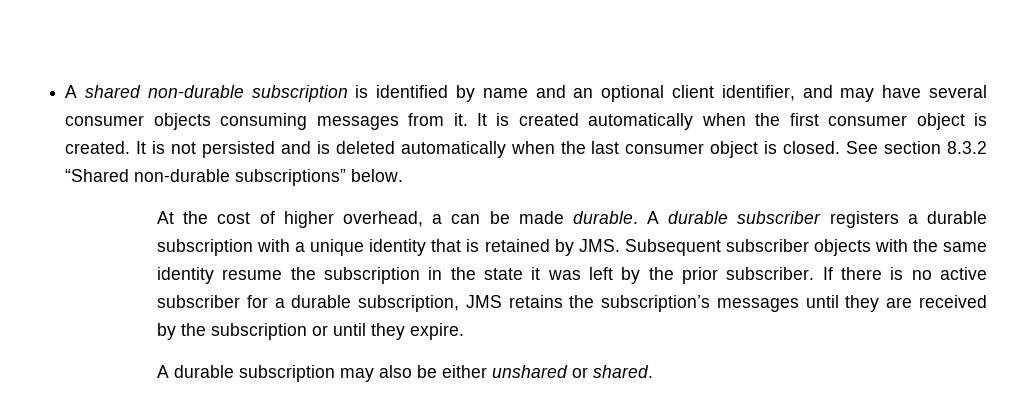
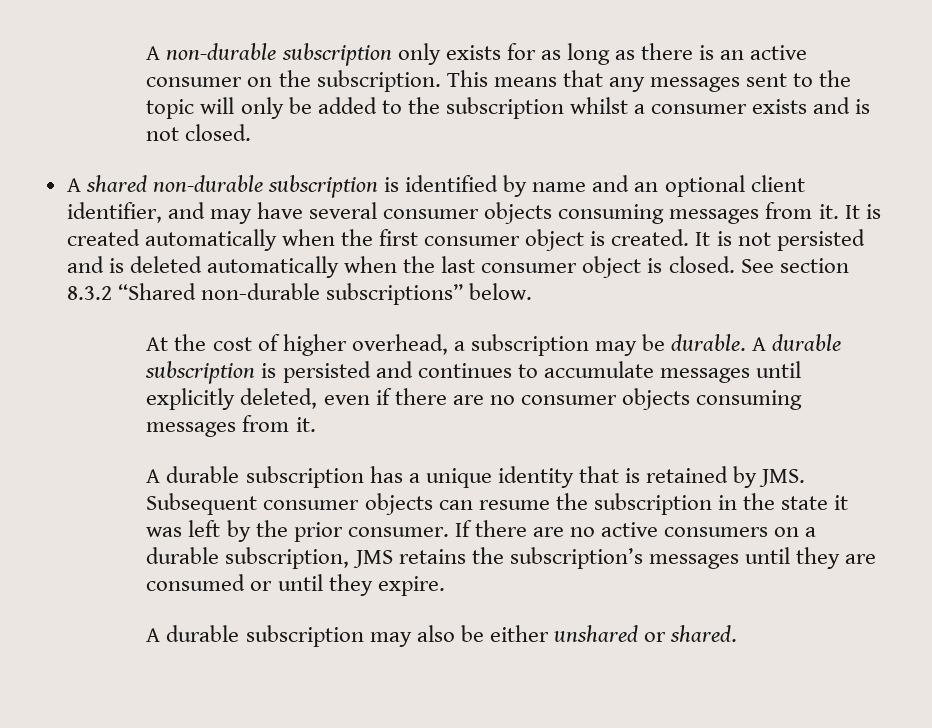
+ A non-durable subscription only exists for as long as there is an active consumer on the subscription. This means that any messages sent to the topic will only be added to the subscription whilst a consumer exists and is not closed.
- At the cost of higher overhead, a can be made durable. A durable subscriber registers a durable subscription with a unique identity that is retained by JMS. Subsequent subscriber objects with the same identity resume the subscription in the state it was left by the prior subscriber.
+ At the cost of higher overhead, a subscription may be durable. A durable subscription is persisted and continues to accumulate messages until explicitly deleted, even if there are no consumer objects consuming messages from it.
+ A durable subscription has a unique identity that is retained by JMS. Subsequent consumer objects can resume the subscription in the state it was left by the prior consumer.
- If there is no active subscriber for a durable subscription, JMS retains the subscription’s messages until they are received by the subscription or until they expire.
+ If there are no active consumers on a durable subscription, JMS retains the subscription’s messages until they are consumed or until they expire.

